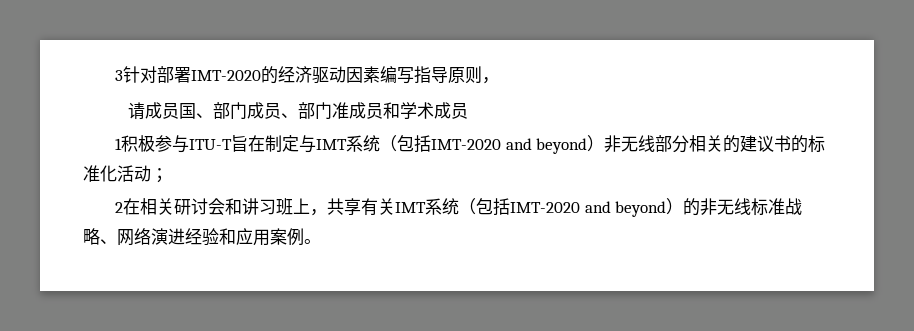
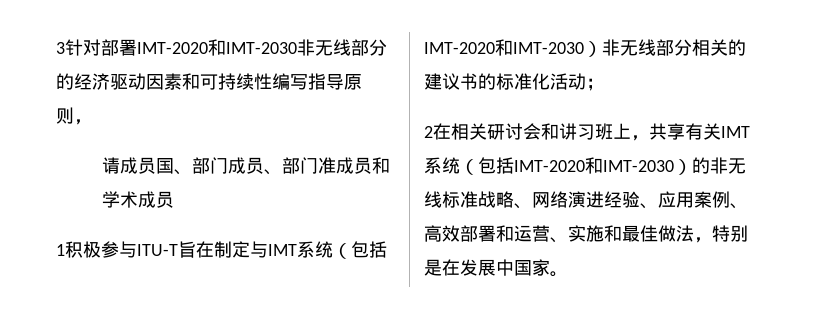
- 3针对部署IMT-2020的经济驱动因素编写指导原则，
+ 3针对部署IMT-2020和IMT-2030非无线部分的经济驱动因素和可持续性编写指导原则，
- 1积极参与ITU-T旨在制定与IMT系统（包括IMT-2020 and beyond）非无线部分相关的建议书的标准化活动；
+ 1积极参与ITU-T旨在制定与IMT系统（包括IMT-2020和IMT-2030）非无线部分相关的建议书的标准化活动；
- 2在相关研讨会和讲习班上，共享有关IMT系统（包括IMT-2020 and beyond）的非无线标准战略、网络演进经验和应用案例。
+ 2在相关研讨会和讲习班上，共享有关IMT系统（包括IMT-2020和IMT-2030）的非无线标准战略、网络演进经验、应用案例、高效部署和运营、实施和最佳做法，特别是在发展中国家。

